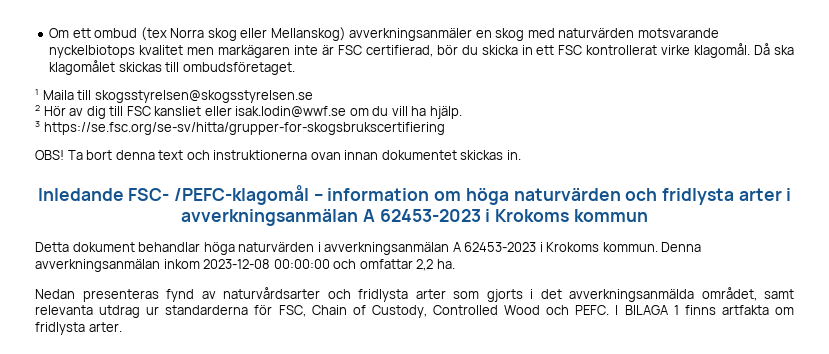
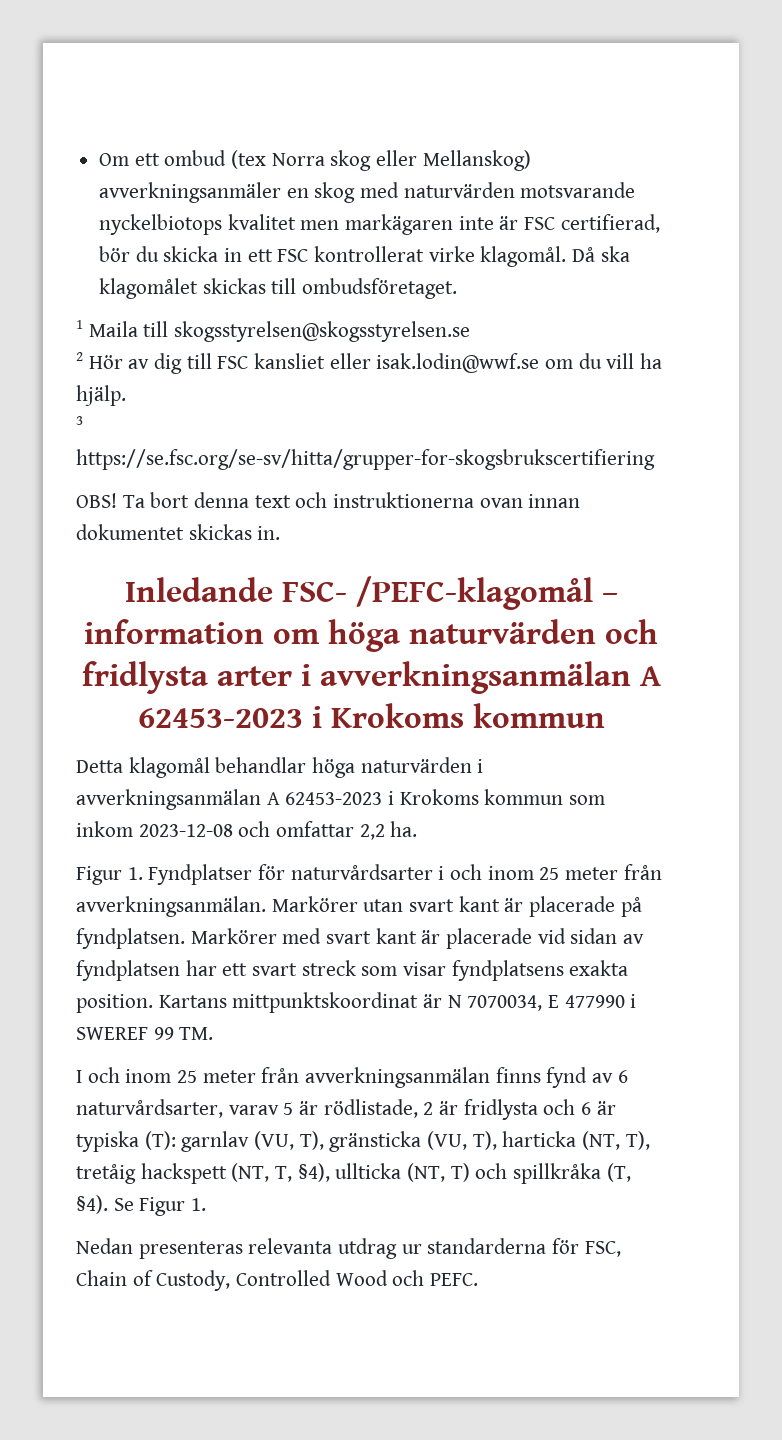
- Detta dokument behandlar höga naturvärden i avverkningsanmälan A 62453-2023 i Krokoms kommun. Denna avverkningsanmälan inkom 2023-12-08 00:00:00 och omfattar 2,2 ha.
+ Detta klagomål behandlar höga naturvärden i avverkningsanmälan A 62453-2023 i Krokoms kommun som inkom 2023-12-08 och omfattar 2,2 ha.
- Nedan presenteras fynd av naturvårdsarter och fridlysta arter som gjorts i det avverkningsanmälda området, samt relevanta utdrag ur standarderna för FSC, Chain of Custody, Controlled Wood och PEFC. I BILAGA 1 finns artfakta om fridlysta arter.
+ Figur 1. Fyndplatser för naturvårdsarter i och inom 25 meter från avverkningsanmälan. Markörer utan svart kant är placerade på fyndplatsen. Markörer med svart kant är placerade vid sidan av fyndplatsen har ett svart streck som visar fyndplatsens exakta position. Kartans mittpunktskoordinat är N 7070034, E 477990 i SWEREF 99 TM.
+ I och inom 25 meter från avverkningsanmälan finns fynd av 6 naturvårdsarter, varav 5 är rödlistade, 2 är fridlysta och 6 är typiska (T): garnlav (VU, T), gränsticka (VU, T), harticka (NT, T), tretåig hackspett (NT, T, §4), ullticka (NT, T) och spillkråka (T, §4). Se Figur 1.
+ Nedan presenteras relevanta utdrag ur standarderna för FSC, Chain of Custody, Controlled Wood och PEFC.

